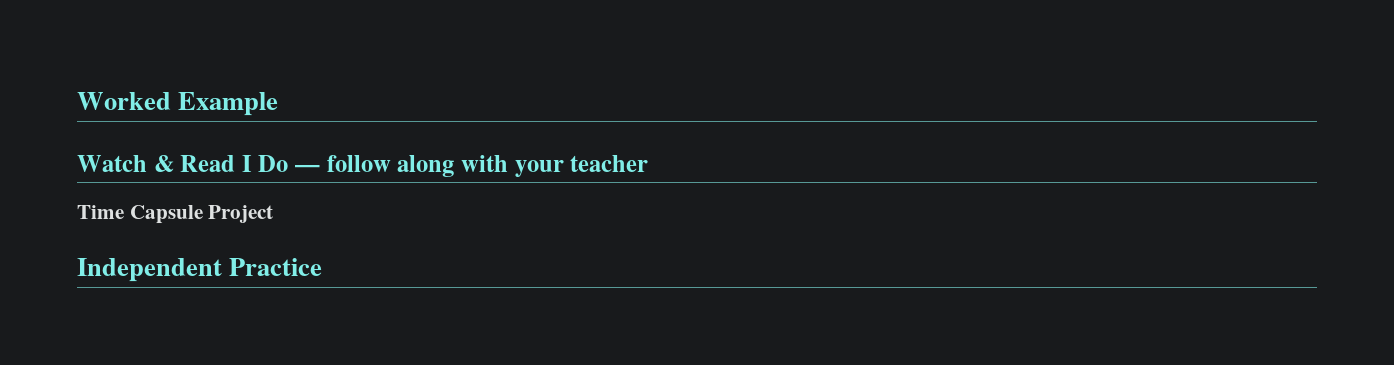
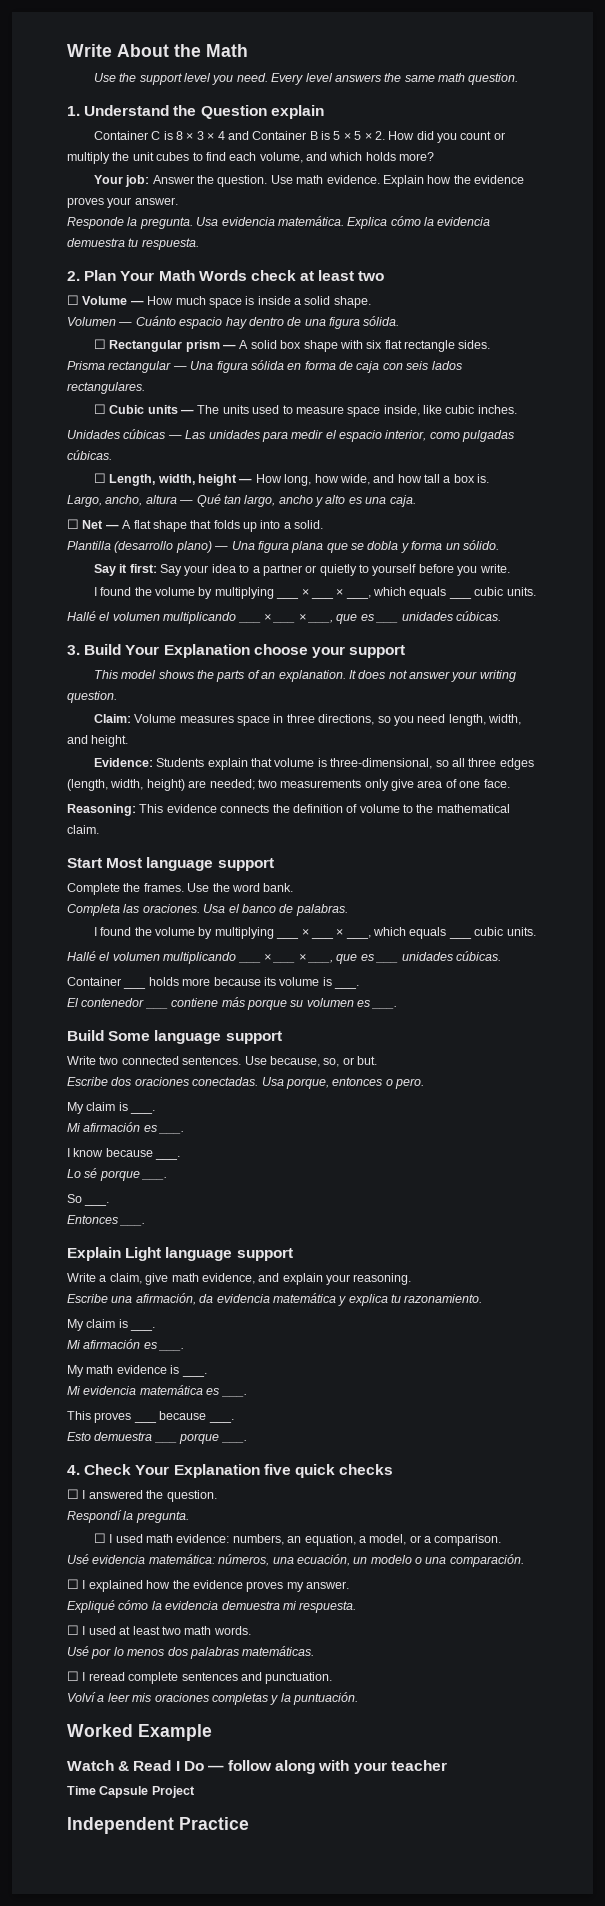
+ Write About the Math
+ Use the support level you need. Every level answers the same math question.
+ 1. Understand the Question explain
+ Container C is 8 × 3 × 4 and Container B is 5 × 5 × 2. How did you count or multiply the unit cubes to find each volume, and which holds more?
+ Your job: Answer the question. Use math evidence. Explain how the evidence proves your answer.
+ Responde la pregunta. Usa evidencia matemática. Explica cómo la evidencia demuestra tu respuesta.
+ 2. Plan Your Math Words check at least two
+ ☐ Volume — How much space is inside a solid shape.
+ Volumen — Cuánto espacio hay dentro de una figura sólida.
+ ☐ Rectangular prism — A solid box shape with six flat rectangle sides.
+ Prisma rectangular — Una figura sólida en forma de caja con seis lados rectangulares.
+ ☐ Cubic units — The units used to measure space inside, like cubic inches.
+ Unidades cúbicas — Las unidades para medir el espacio interior, como pulgadas cúbicas.
+ ☐ Length, width, height — How long, how wide, and how tall a box is.
+ Largo, ancho, altura — Qué tan largo, ancho y alto es una caja.
+ ☐ Net — A flat shape that folds up into a solid.
+ Plantilla (desarrollo plano) — Una figura plana que se dobla y forma un sólido.
+ Say it first: Say your idea to a partner or quietly to yourself before you write.
+ I found the volume by multiplying ___ × ___ × ___, which equals ___ cubic units.
+ Hallé el volumen multiplicando ___ × ___ × ___, que es ___ unidades cúbicas.
+ 3. Build Your Explanation choose your support
+ This model shows the parts of an explanation. It does not answer your writing question.
+ Claim: Volume measures space in three directions, so you need length, width, and height.
+ Evidence: Students explain that volume is three-dimensional, so all three edges (length, width, height) are needed; two measurements only give area of one face.
+ Reasoning: This evidence connects the definition of volume to the mathematical claim.
+ Start Most language support
+ Complete the frames. Use the word bank.
+ Completa las oraciones. Usa el banco de palabras.
+ I found the volume by multiplying ___ × ___ × ___, which equals ___ cubic units.
+ Hallé el volumen multiplicando ___ × ___ × ___, que es ___ unidades cúbicas.
+ Container ___ holds more because its volume is ___.
+ El contenedor ___ contiene más porque su volumen es ___.
+ Build Some language support
+ Write two connected sentences. Use because, so, or but.
+ Escribe dos oraciones conectadas. Usa porque, entonces o pero.
+ My claim is ___.
+ Mi afirmación es ___.
+ I know because ___.
+ Lo sé porque ___.
+ So ___.
+ Entonces ___.
+ Explain Light language support
+ Write a claim, give math evidence, and explain your reasoning.
+ Escribe una afirmación, da evidencia matemática y explica tu razonamiento.
+ My claim is ___.
+ Mi afirmación es ___.
+ My math evidence is ___.
+ Mi evidencia matemática es ___.
+ This proves ___ because ___.
+ Esto demuestra ___ porque ___.
+ 4. Check Your Explanation five quick checks
+ ☐ I answered the question.
+ Respondí la pregunta.
+ ☐ I used math evidence: numbers, an equation, a model, or a comparison.
+ Usé evidencia matemática: números, una ecuación, un modelo o una comparación.
+ ☐ I explained how the evidence proves my answer.
+ Expliqué cómo la evidencia demuestra mi respuesta.
+ ☐ I used at least two math words.
+ Usé por lo menos dos palabras matemáticas.
+ ☐ I reread complete sentences and punctuation.
+ Volví a leer mis oraciones completas y la puntuación.

